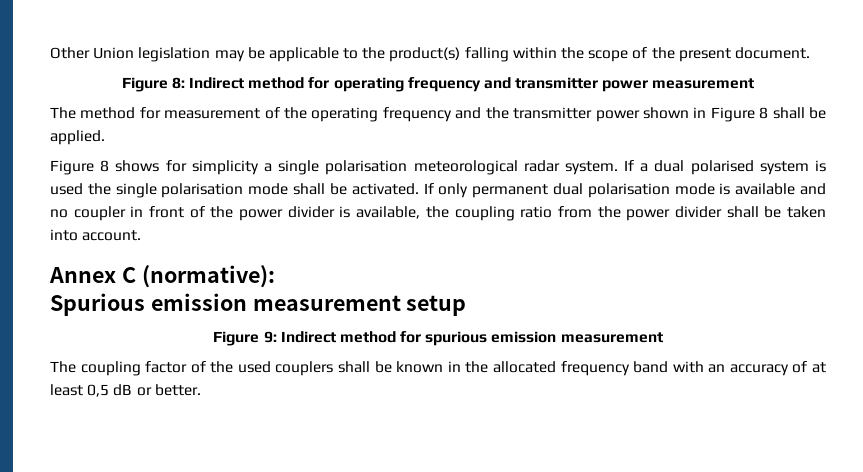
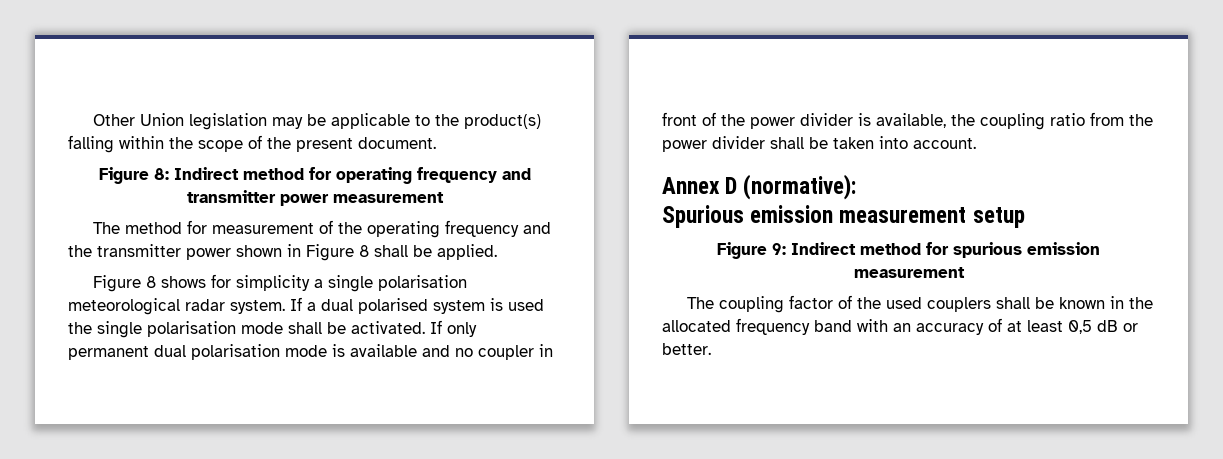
- Annex C (normative):
+ Annex D (normative):

